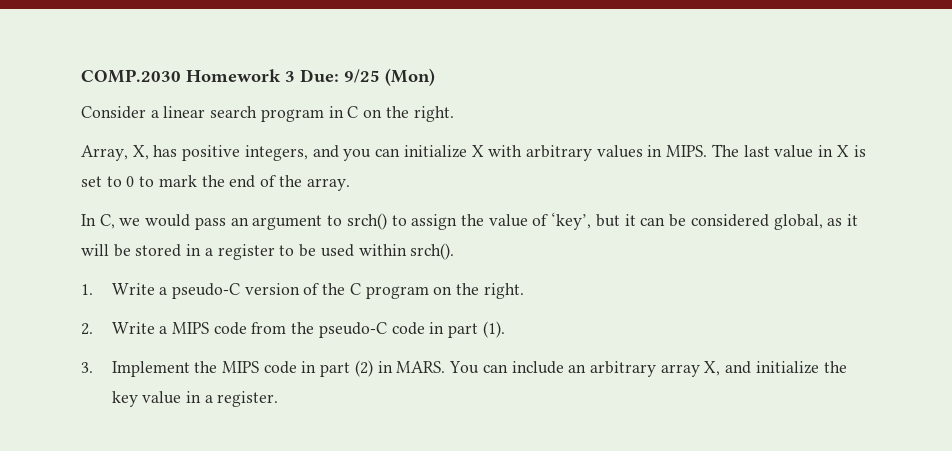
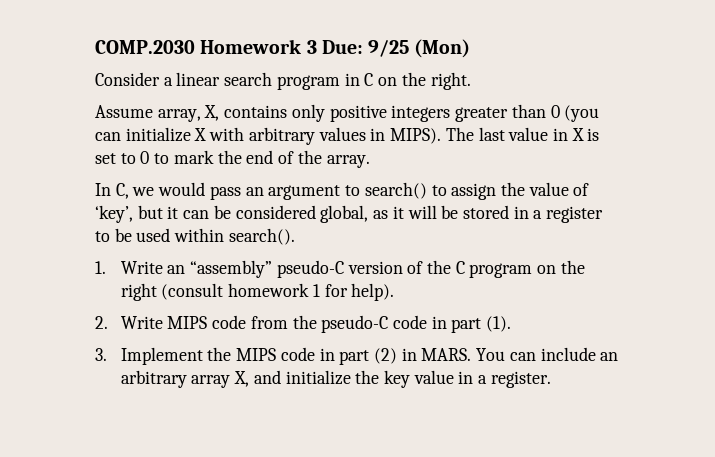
- Array, X, has positive integers, and you can initialize X with arbitrary values in MIPS.
+ Assume array, X, contains only positive integers greater than 0 (you can initialize X with arbitrary values in MIPS).
- In C, we would pass an argument to srch() to assign the value of ‘key’, but it can be considered global, as it will be stored in a register to be used within srch().
+ In C, we would pass an argument to search() to assign the value of ‘key’, but it can be considered global, as it will be stored in a register to be used within search().
- 1. Write a pseudo-C version of the C program on the right.
+ 1. Write an “assembly” pseudo-C version of the C program on the right (consult homework 1 for help).
- 2. Write a MIPS code from the pseudo-C code in part (1).
+ 2. Write MIPS code from the pseudo-C code in part (1).

